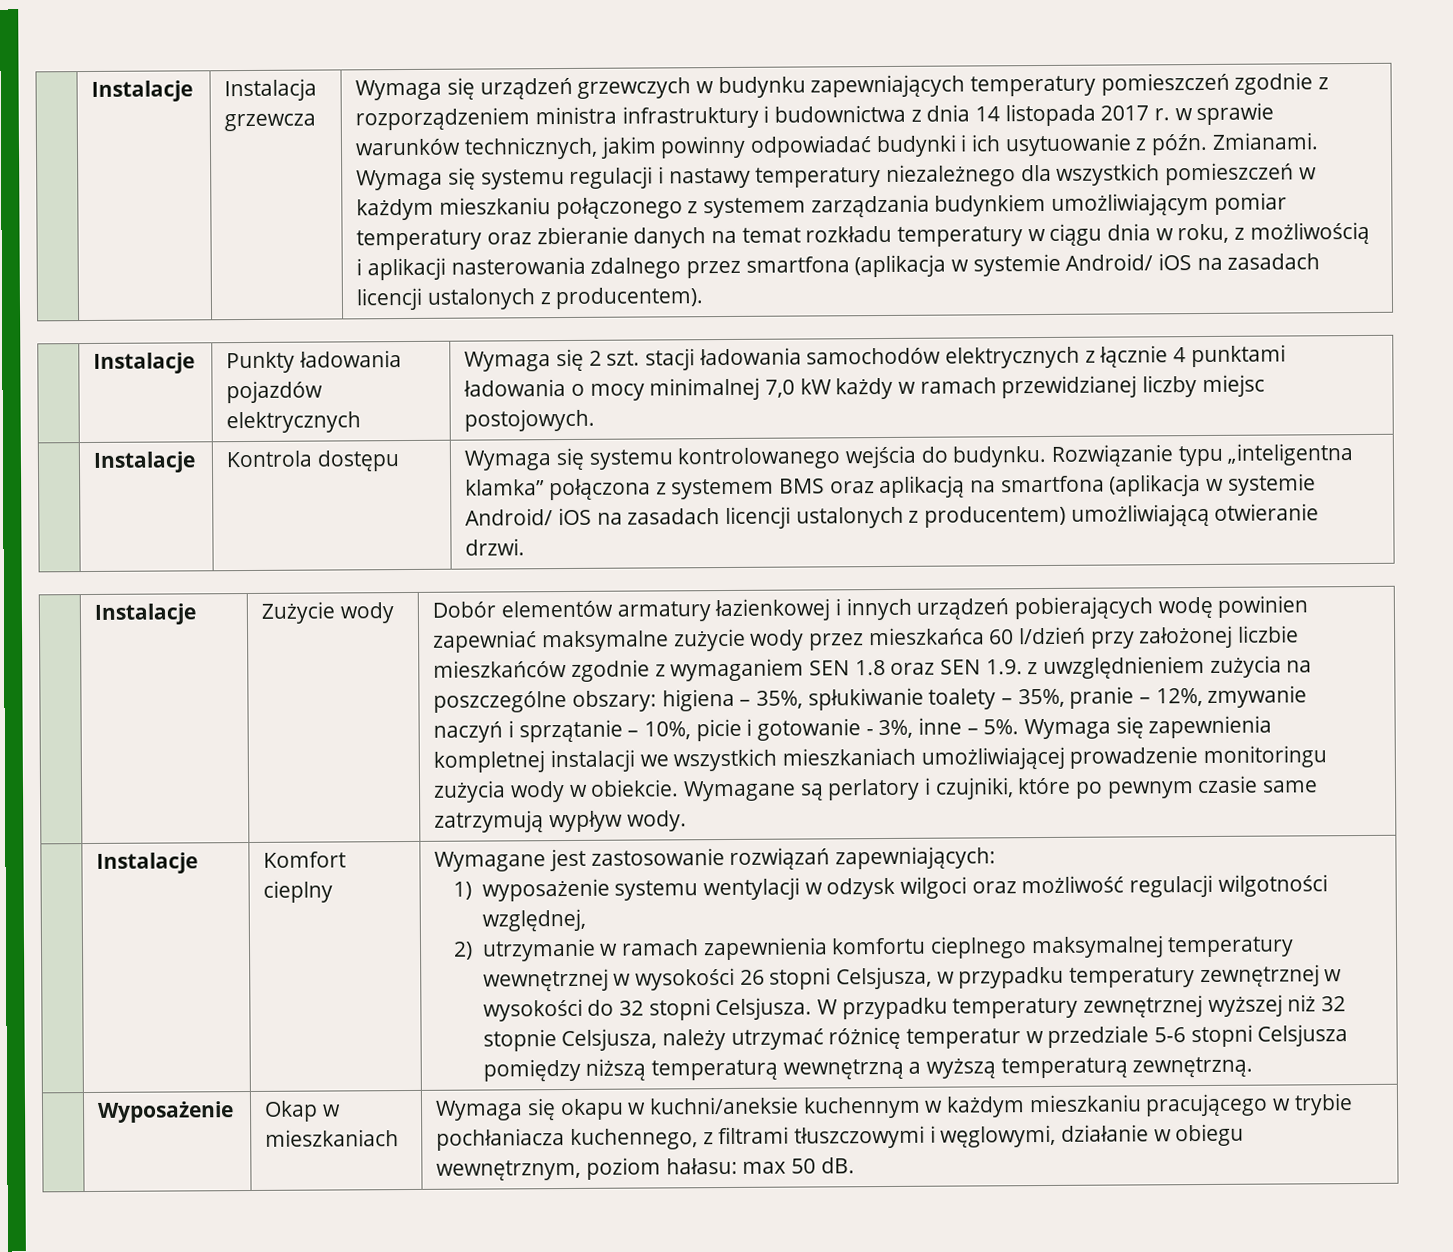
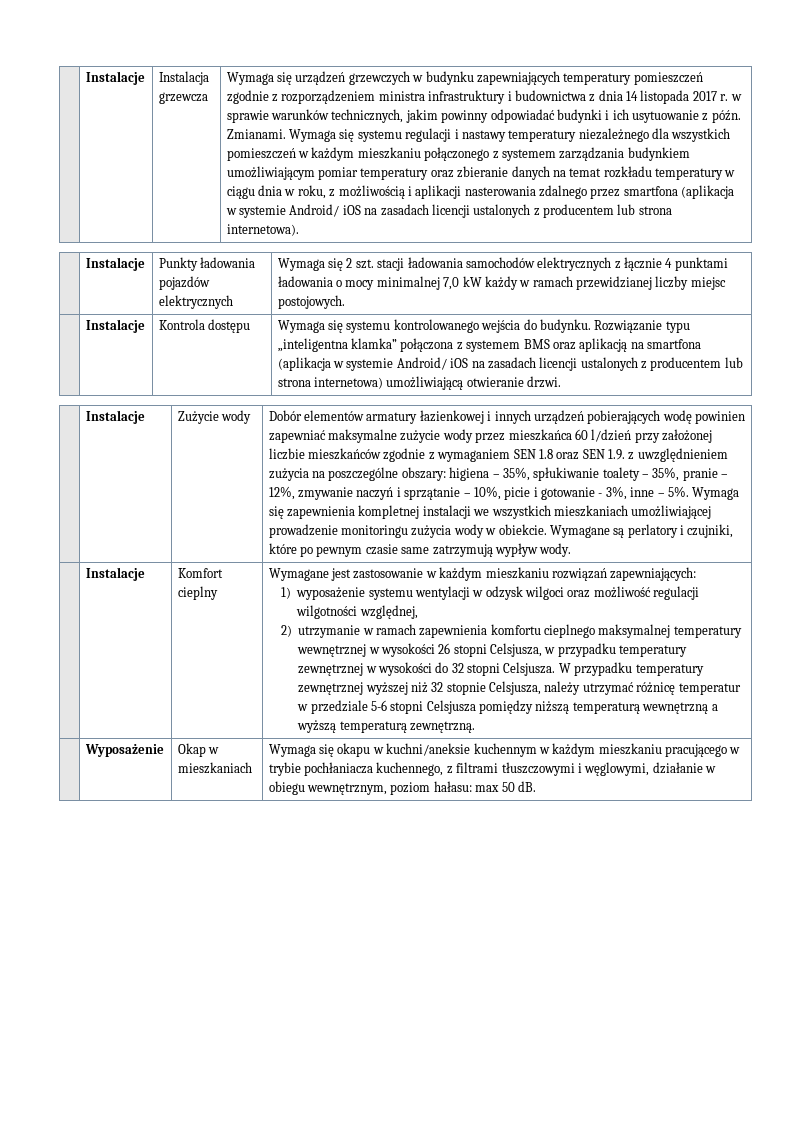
- Wymaga się systemu regulacji i nastawy temperatury niezależnego dla wszystkich pomieszczeń w każdym mieszkaniu połączonego z systemem zarządzania budynkiem umożliwiającym pomiar temperatury oraz zbieranie danych na temat rozkładu temperatury w ciągu dnia w roku, z możliwością i aplikacji nasterowania zdalnego przez smartfona (aplikacja w systemie Android/ iOS na zasadach licencji ustalonych z producentem).
+ Wymaga się systemu regulacji i nastawy temperatury niezależnego dla wszystkich pomieszczeń w każdym mieszkaniu połączonego z systemem zarządzania budynkiem umożliwiającym pomiar temperatury oraz zbieranie danych na temat rozkładu temperatury w ciągu dnia w roku, z możliwością i aplikacji nasterowania zdalnego przez smartfona (aplikacja w systemie Android/ iOS na zasadach licencji ustalonych z producentem lub strona internetowa).
- | Instalacje | Kontrola dostępu | Wymaga się systemu kontrolowanego wejścia do budynku. Rozwiązanie typu „inteligentna klamka” połączona z systemem BMS oraz aplikacją na smartfona (aplikacja w systemie Android/ iOS na zasadach licencji ustalonych z producentem) umożliwiającą otwieranie drzwi.
+ | Instalacje | Kontrola dostępu | Wymaga się systemu kontrolowanego wejścia do budynku. Rozwiązanie typu „inteligentna klamka” połączona z systemem BMS oraz aplikacją na smartfona (aplikacja w systemie Android/ iOS na zasadach licencji ustalonych z producentem lub strona internetowa) umożliwiającą otwieranie drzwi.
- Wymagane jest zastosowanie rozwiązań zapewniających:
+ Wymagane jest zastosowanie w każdym mieszkaniu rozwiązań zapewniających:

